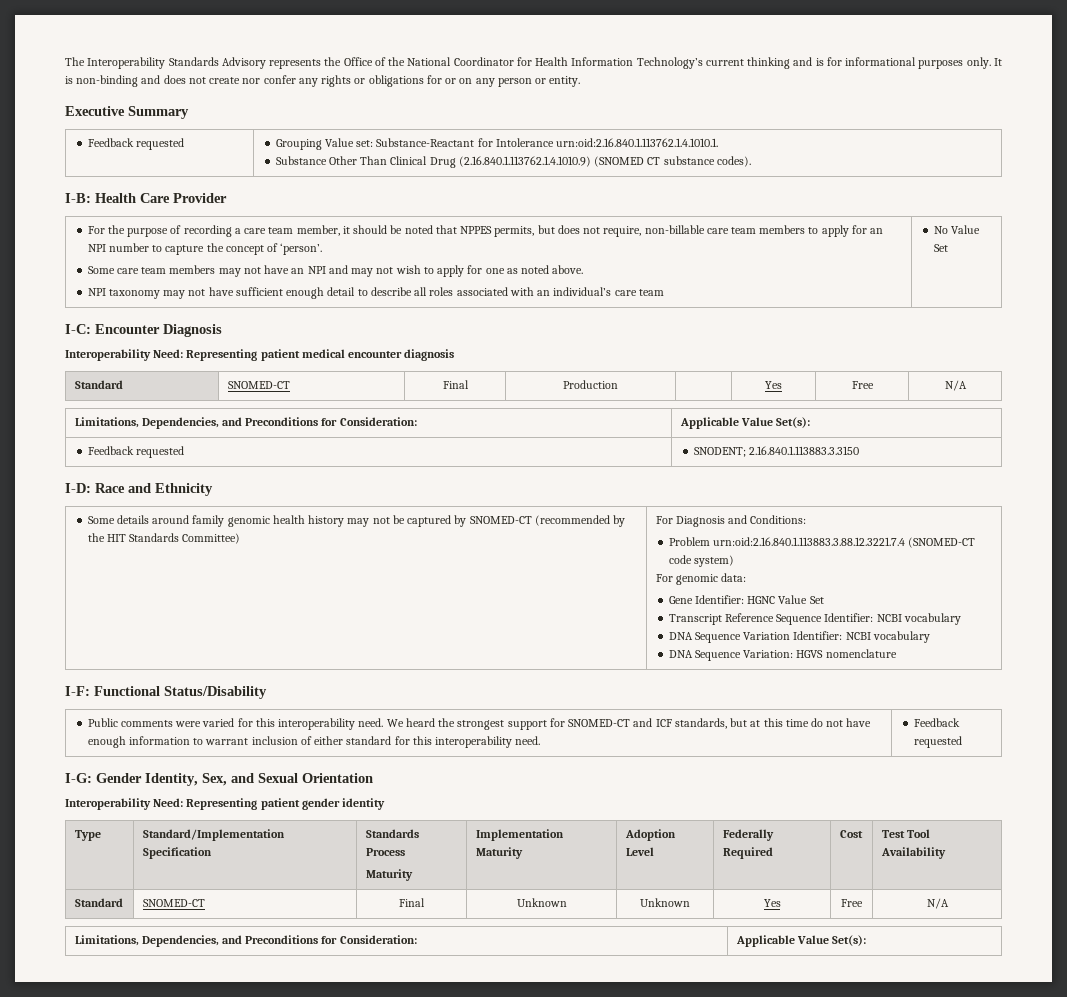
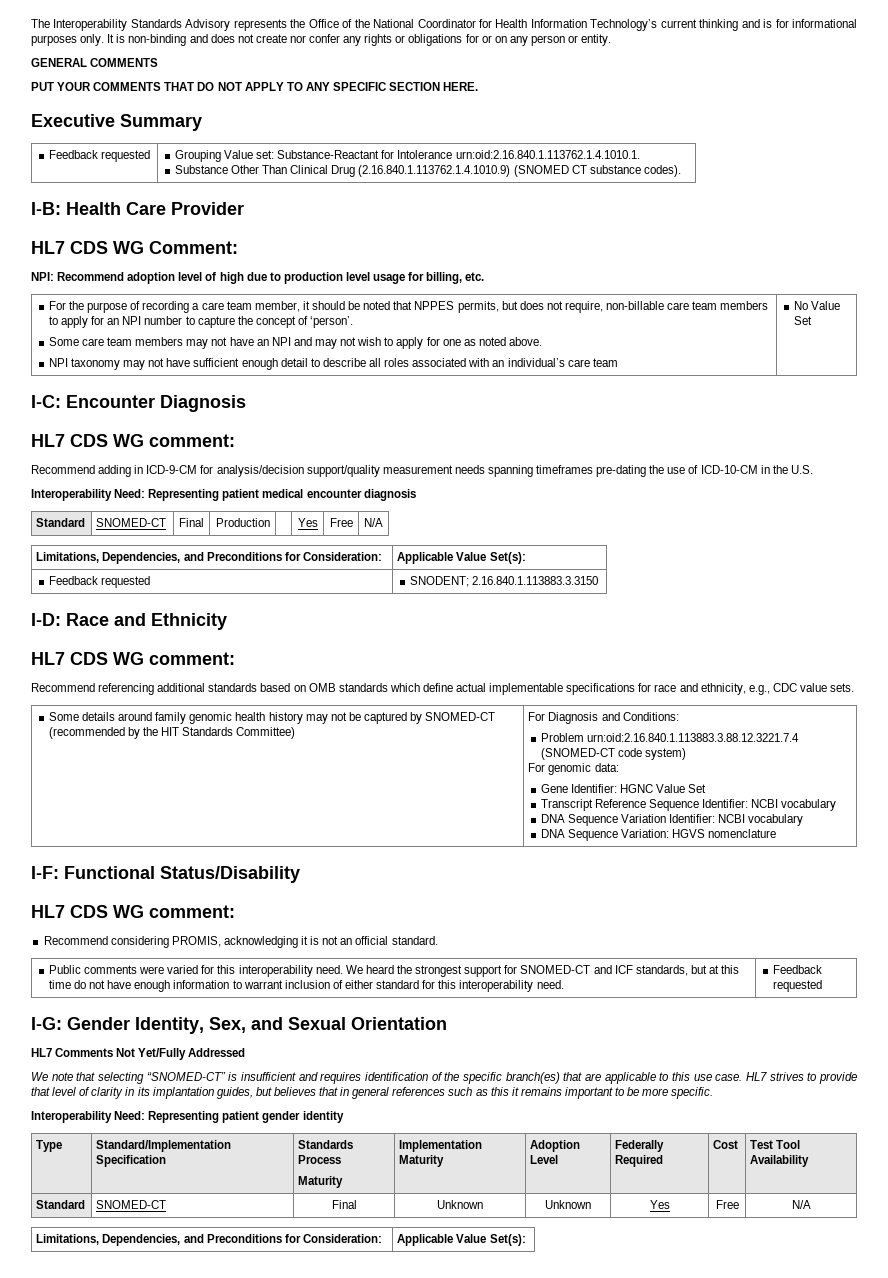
+ GENERAL COMMENTS
+ PUT YOUR COMMENTS THAT DO NOT APPLY TO ANY SPECIFIC SECTION HERE.
+ HL7 CDS WG Comment:
+ NPI: Recommend adoption level of high due to production level usage for billing, etc.
  I-C: Encounter Diagnosis
+ HL7 CDS WG comment:
+ Recommend adding in ICD-9-CM for analysis/decision support/quality measurement needs spanning timeframes pre-dating the use of ICD-10-CM in the U.S.
  I-D: Race and Ethnicity
+ HL7 CDS WG comment:
+ Recommend referencing additional standards based on OMB standards which define actual implementable specifications for race and ethnicity, e.g., CDC value sets.
  I-F: Functional Status/Disability
+ HL7 CDS WG comment:
+ Recommend considering PROMIS, acknowledging it is not an official standard.
+ HL7 Comments Not Yet/Fully Addressed
+ We note that selecting “SNOMED-CT” is insufficient and requires identification of the specific branch(es) that are applicable to this use case. HL7 strives to provide that level of clarity in its implantation guides, but believes that in general references such as this it remains important to be more specific.

